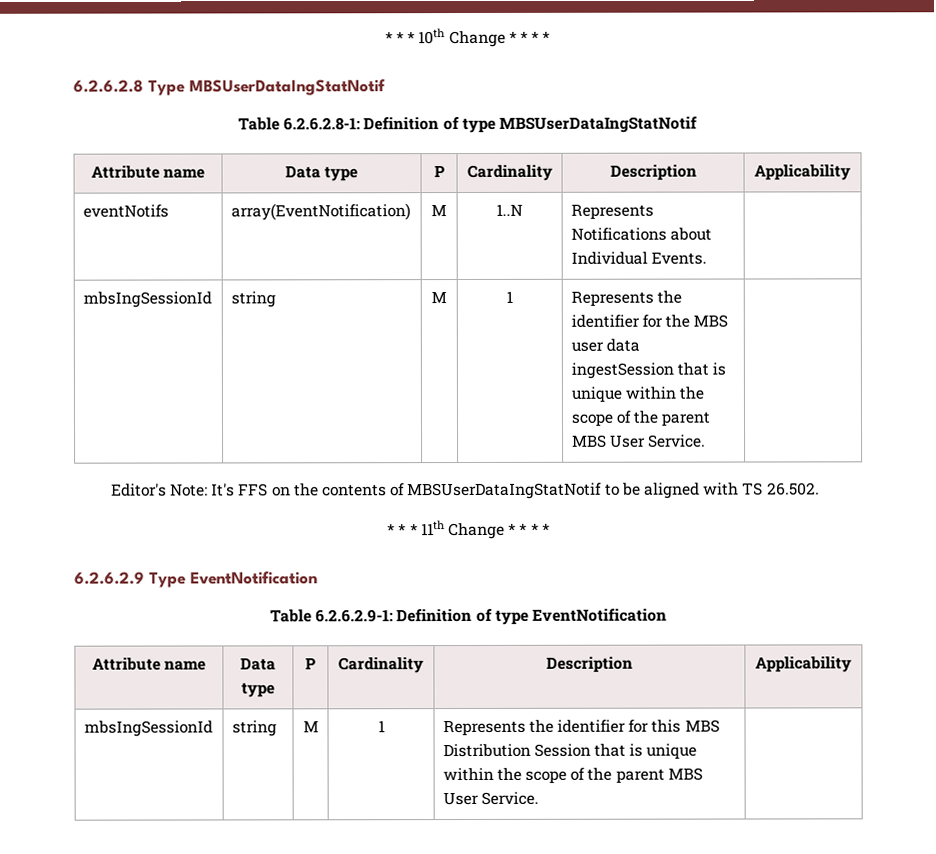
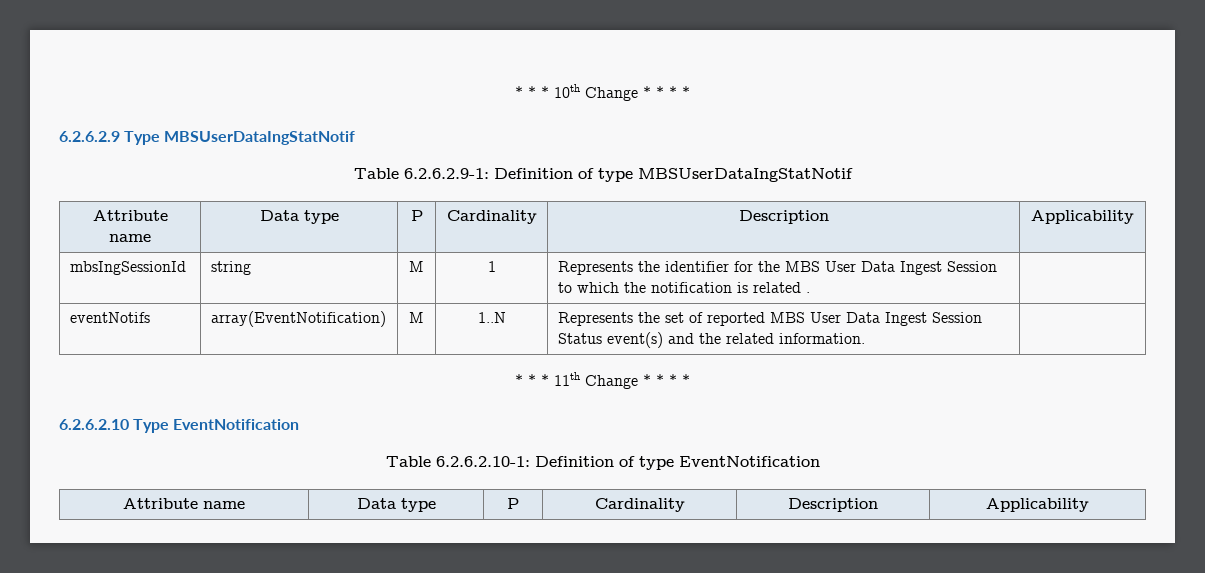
- 6.2.6.2.8 Type MBSUserDataIngStatNotif
+ 6.2.6.2.9 Type MBSUserDataIngStatNotif
- Table 6.2.6.2.8-1: Definition of type MBSUserDataIngStatNotif
- Attribute name | Data type | P | Cardinality | Description | Applicability
- eventNotifs | array(EventNotification) | M | 1..N | Represents Notifications about Individual Events. |
- mbsIngSessionId | string | M | 1 | Represents the identifier for the MBS user data ingestSession that is unique within the scope of the parent MBS User Service. |
- Editor's Note: It's FFS on the contents of MBSUserDataIngStatNotif to be aligned with TS 26.502.
- * * * 11th Change * * * *
- 6.2.6.2.9 Type EventNotification
- Table 6.2.6.2.9-1: Definition of type EventNotification
+ Table 6.2.6.2.9-1: Definition of type MBSUserDataIngStatNotif
- mbsIngSessionId | string | M | 1 | Represents the identifier for this MBS Distribution Session that is unique within the scope of the parent MBS User Service. |
+ mbsIngSessionId | string | M | 1 | Represents the identifier for the MBS User Data Ingest Session to which the notification is related . |
+ eventNotifs | array(EventNotification) | M | 1..N | Represents the set of reported MBS User Data Ingest Session Status event(s) and the related information. |
+ * * * 11th Change * * * *
+ 6.2.6.2.10 Type EventNotification
+ Table 6.2.6.2.10-1: Definition of type EventNotification
+ Attribute name | Data type | P | Cardinality | Description | Applicability

